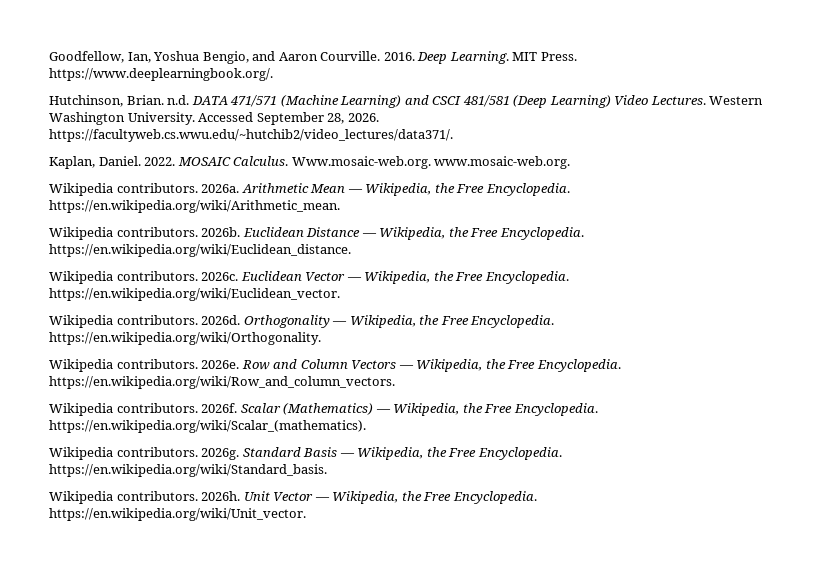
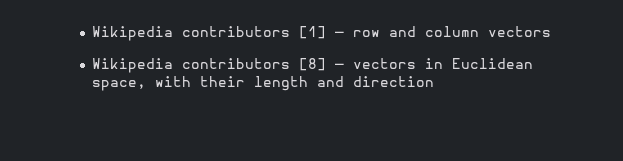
- Goodfellow, Ian, Yoshua Bengio, and Aaron Courville. 2016. Deep Learning. MIT Press. https://www.deeplearningbook.org/.
- Hutchinson, Brian. n.d. DATA 471/571 (Machine Learning) and CSCI 481/581 (Deep Learning) Video Lectures. Western Washington University. Accessed September 28, 2026. https://facultyweb.cs.wwu.edu/~hutchib2/video_lectures/data371/.
- Kaplan, Daniel. 2022. MOSAIC Calculus. Www.mosaic-web.org. www.mosaic-web.org.
- Wikipedia contributors. 2026a. Arithmetic Mean — Wikipedia, the Free Encyclopedia. https://en.wikipedia.org/wiki/Arithmetic_mean.
- Wikipedia contributors. 2026b. Euclidean Distance — Wikipedia, the Free Encyclopedia. https://en.wikipedia.org/wiki/Euclidean_distance.
- Wikipedia contributors. 2026c. Euclidean Vector — Wikipedia, the Free Encyclopedia. https://en.wikipedia.org/wiki/Euclidean_vector.
- Wikipedia contributors. 2026d. Orthogonality — Wikipedia, the Free Encyclopedia. https://en.wikipedia.org/wiki/Orthogonality.
- Wikipedia contributors. 2026e. Row and Column Vectors — Wikipedia, the Free Encyclopedia. https://en.wikipedia.org/wiki/Row_and_column_vectors.
- Wikipedia contributors. 2026f. Scalar (Mathematics) — Wikipedia, the Free Encyclopedia. https://en.wikipedia.org/wiki/Scalar_(mathematics).
- Wikipedia contributors. 2026g. Standard Basis — Wikipedia, the Free Encyclopedia. https://en.wikipedia.org/wiki/Standard_basis.
- Wikipedia contributors. 2026h. Unit Vector — Wikipedia, the Free Encyclopedia. https://en.wikipedia.org/wiki/Unit_vector.
+ Wikipedia contributors [1] — row and column vectors
+ Wikipedia contributors [8] — vectors in Euclidean space, with their length and direction

